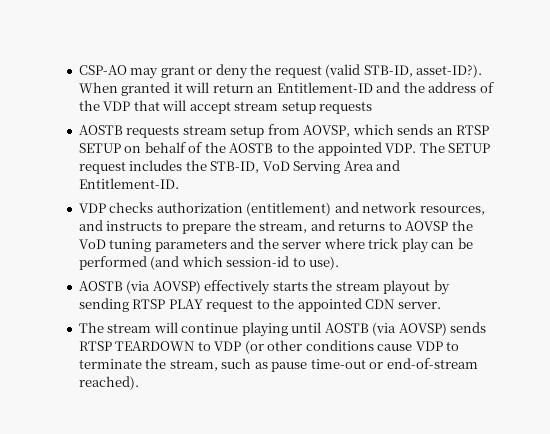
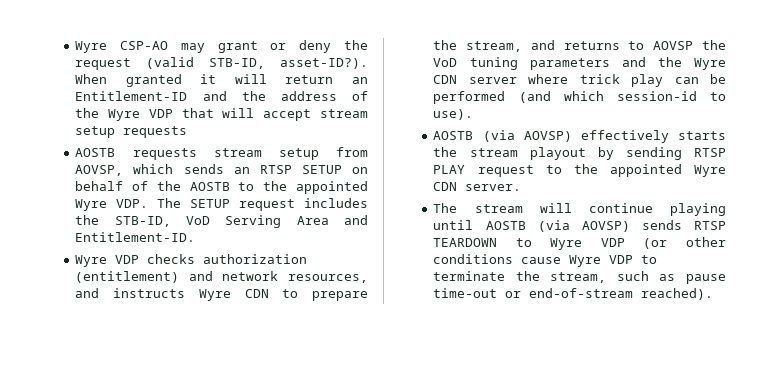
- CSP-AO may grant or deny the request (valid STB-ID, asset-ID?).
+ Wyre CSP-AO may grant or deny the request (valid STB-ID, asset-ID?).
- When granted it will return an Entitlement-ID and the address of the VDP that will accept stream setup requests
+ When granted it will return an Entitlement-ID and the address of the Wyre VDP that will accept stream setup requests
- AOSTB requests stream setup from AOVSP, which sends an RTSP SETUP on behalf of the AOSTB to the appointed VDP. The SETUP request includes the STB-ID, VoD Serving Area and Entitlement-ID.
+ AOSTB requests stream setup from AOVSP, which sends an RTSP SETUP on behalf of the AOSTB to the appointed Wyre VDP. The SETUP request includes the STB-ID, VoD Serving Area and Entitlement-ID.
- VDP checks authorization (entitlement) and network resources, and instructs to prepare the stream, and returns to AOVSP the VoD tuning parameters and the server where trick play can be performed (and which session-id to use).
+ Wyre VDP checks authorization (entitlement) and network resources, and instructs Wyre CDN to prepare the stream, and returns to AOVSP the VoD tuning parameters and the Wyre CDN server where trick play can be performed (and which session-id to use).
- AOSTB (via AOVSP) effectively starts the stream playout by sending RTSP PLAY request to the appointed CDN server.
+ AOSTB (via AOVSP) effectively starts the stream playout by sending RTSP PLAY request to the appointed Wyre CDN server.
- The stream will continue playing until AOSTB (via AOVSP) sends RTSP TEARDOWN to VDP (or other conditions cause VDP to terminate the stream, such as pause time-out or end-of-stream reached).
+ The stream will continue playing until AOSTB (via AOVSP) sends RTSP TEARDOWN to Wyre VDP (or other conditions cause Wyre VDP to terminate the stream, such as pause time-out or end-of-stream reached).

